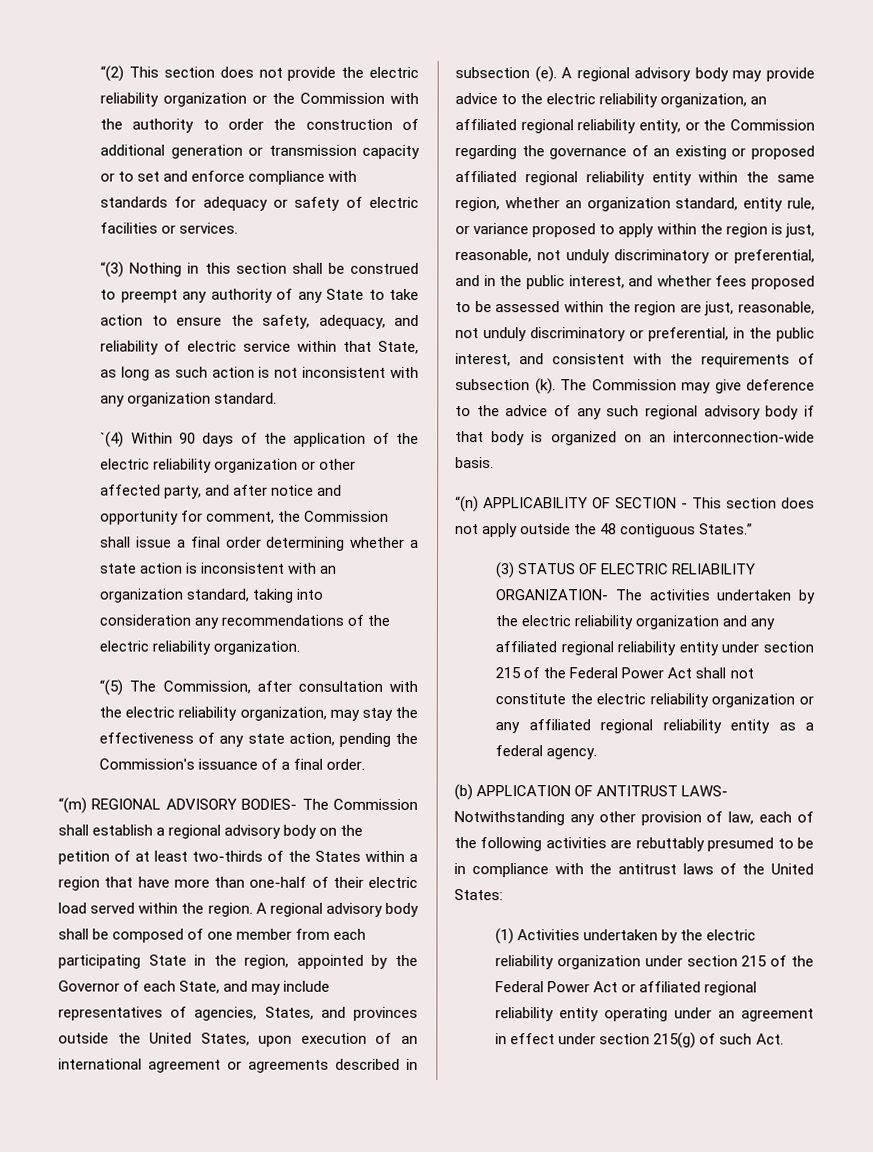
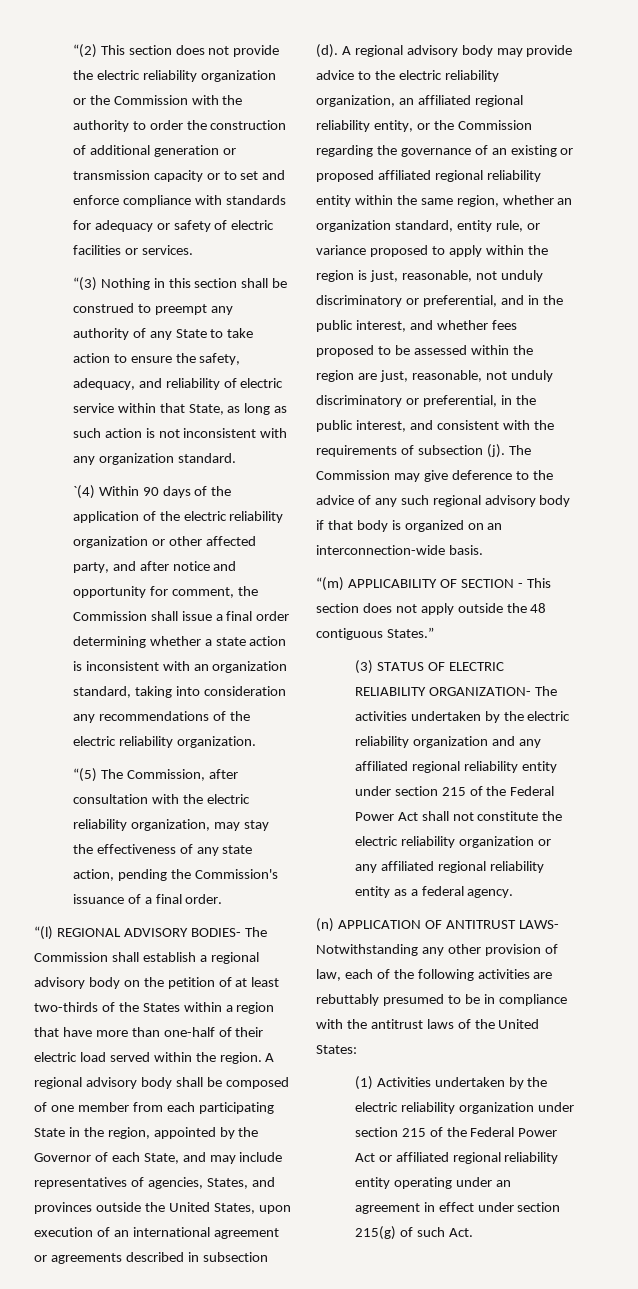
- “(m) REGIONAL ADVISORY BODIES- The Commission shall establish a regional advisory body on the petition of at least two-thirds of the States within a region that have more than one-half of their electric load served within the region.
+ “(l) REGIONAL ADVISORY BODIES- The Commission shall establish a regional advisory body on the petition of at least two-thirds of the States within a region that have more than one-half of their electric load served within the region.
- A regional advisory body shall be composed of one member from each participating State in the region, appointed by the Governor of each State, and may include representatives of agencies, States, and provinces outside the United States, upon execution of an international agreement or agreements described in subsection (e).
+ A regional advisory body shall be composed of one member from each participating State in the region, appointed by the Governor of each State, and may include representatives of agencies, States, and provinces outside the United States, upon execution of an international agreement or agreements described in subsection (d).
- A regional advisory body may provide advice to the electric reliability organization, an affiliated regional reliability entity, or the Commission regarding the governance of an existing or proposed affiliated regional reliability entity within the same region, whether an organization standard, entity rule, or variance proposed to apply within the region is just, reasonable, not unduly discriminatory or preferential, and in the public interest, and whether fees proposed to be assessed within the region are just, reasonable, not unduly discriminatory or preferential, in the public interest, and consistent with the requirements of subsection (k).
+ A regional advisory body may provide advice to the electric reliability organization, an affiliated regional reliability entity, or the Commission regarding the governance of an existing or proposed affiliated regional reliability entity within the same region, whether an organization standard, entity rule, or variance proposed to apply within the region is just, reasonable, not unduly discriminatory or preferential, and in the public interest, and whether fees proposed to be assessed within the region are just, reasonable, not unduly discriminatory or preferential, in the public interest, and consistent with the requirements of subsection (j).
- “(n) APPLICABILITY OF SECTION - This section does not apply outside the 48 contiguous States.”
+ “(m) APPLICABILITY OF SECTION - This section does not apply outside the 48 contiguous States.”
- (b) APPLICATION OF ANTITRUST LAWS- Notwithstanding any other provision of law, each of the following activities are rebuttably presumed to be in compliance with the antitrust laws of the United States:
+ (n) APPLICATION OF ANTITRUST LAWS- Notwithstanding any other provision of law, each of the following activities are rebuttably presumed to be in compliance with the antitrust laws of the United States:

